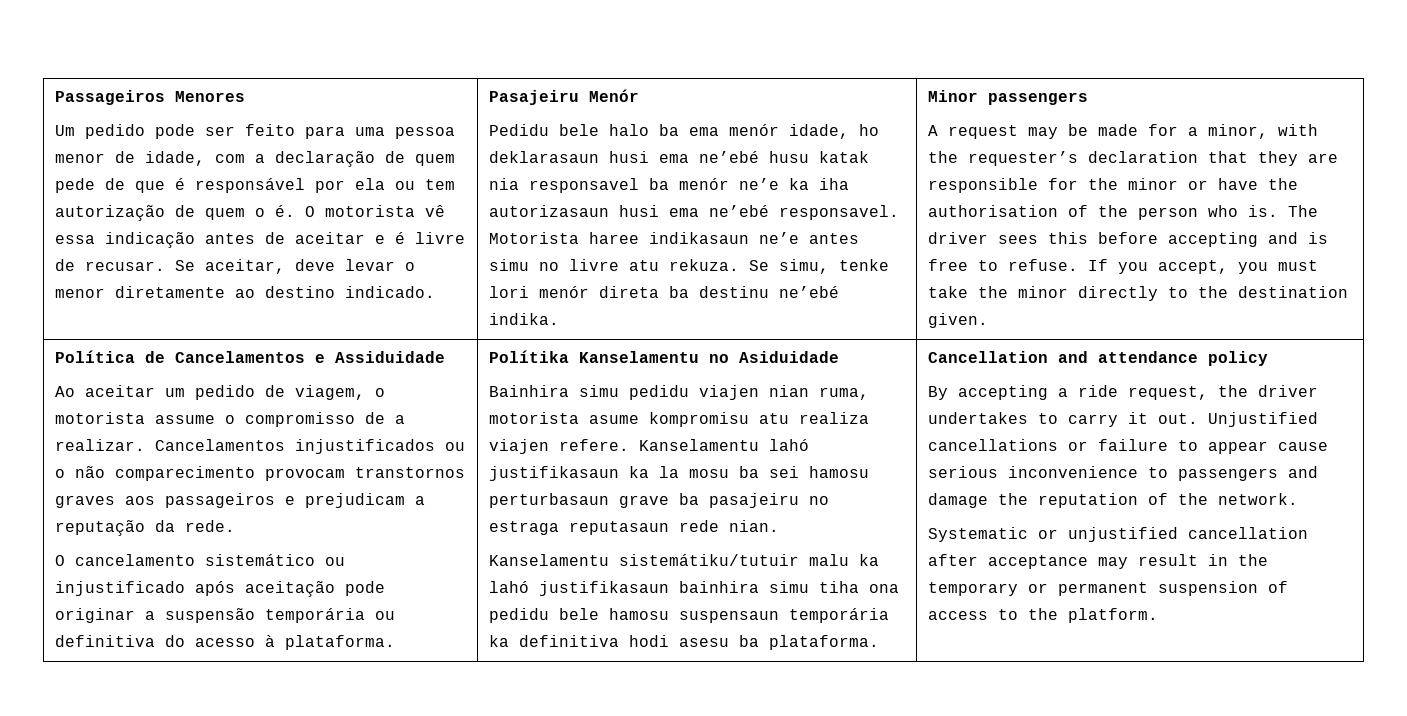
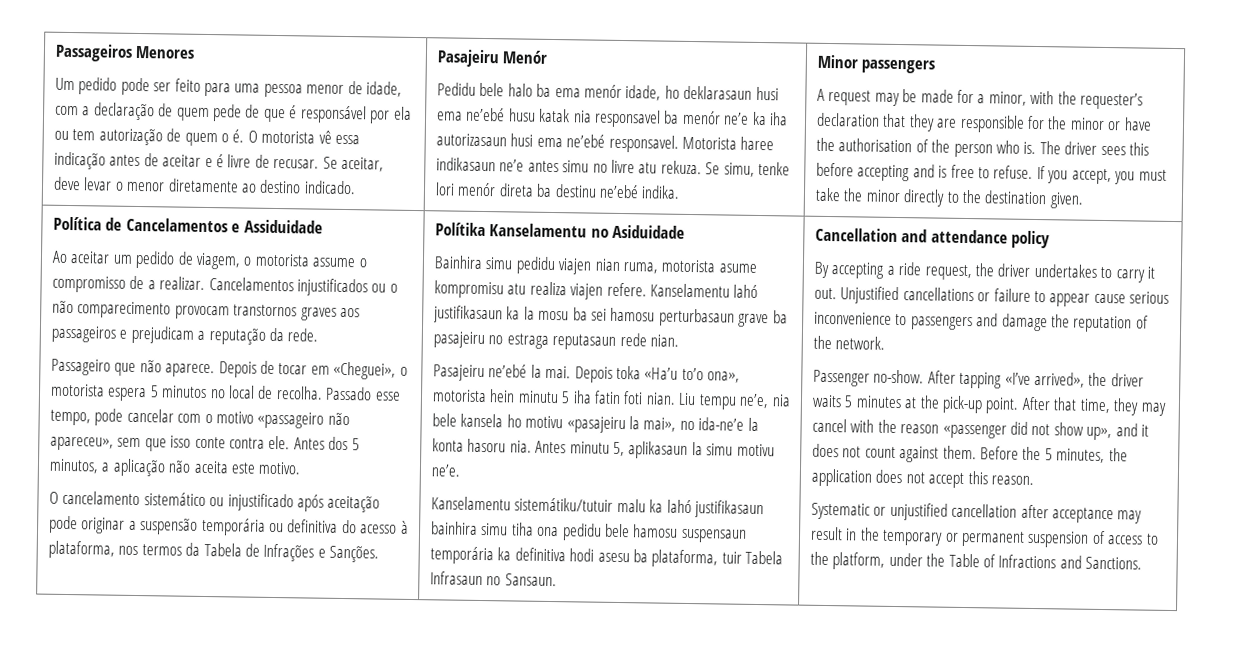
+ Passageiro que não aparece. Depois de tocar em «Cheguei», o motorista espera 5 minutos no local de recolha. Passado esse tempo, pode cancelar com o motivo «passageiro não apareceu», sem que isso conte contra ele. Antes dos 5 minutos, a aplicação não aceita este motivo.
- O cancelamento sistemático ou injustificado após aceitação pode originar a suspensão temporária ou definitiva do acesso à plataforma.
+ O cancelamento sistemático ou injustificado após aceitação pode originar a suspensão temporária ou definitiva do acesso à plataforma, nos termos da Tabela de Infrações e Sanções.
+ Pasajeiru ne’ebé la mai. Depois toka «Ha’u to’o ona», motorista hein minutu 5 iha fatin foti nian. Liu tempu ne’e, nia bele kansela ho motivu «pasajeiru la mai», no ida-ne’e la konta hasoru nia. Antes minutu 5, aplikasaun la simu motivu ne’e.
- Kanselamentu sistemátiku/tutuir malu ka lahó justifikasaun bainhira simu tiha ona pedidu bele hamosu suspensaun temporária ka definitiva hodi asesu ba plataforma.
+ Kanselamentu sistemátiku/tutuir malu ka lahó justifikasaun bainhira simu tiha ona pedidu bele hamosu suspensaun temporária ka definitiva hodi asesu ba plataforma, tuir Tabela Infrasaun no Sansaun.
+ Passenger no-show. After tapping «I’ve arrived», the driver waits 5 minutes at the pick-up point. After that time, they may cancel with the reason «passenger did not show up», and it does not count against them. Before the 5 minutes, the application does not accept this reason.
- Systematic or unjustified cancellation after acceptance may result in the temporary or permanent suspension of access to the platform.
+ Systematic or unjustified cancellation after acceptance may result in the temporary or permanent suspension of access to the platform, under the Table of Infractions and Sanctions.

